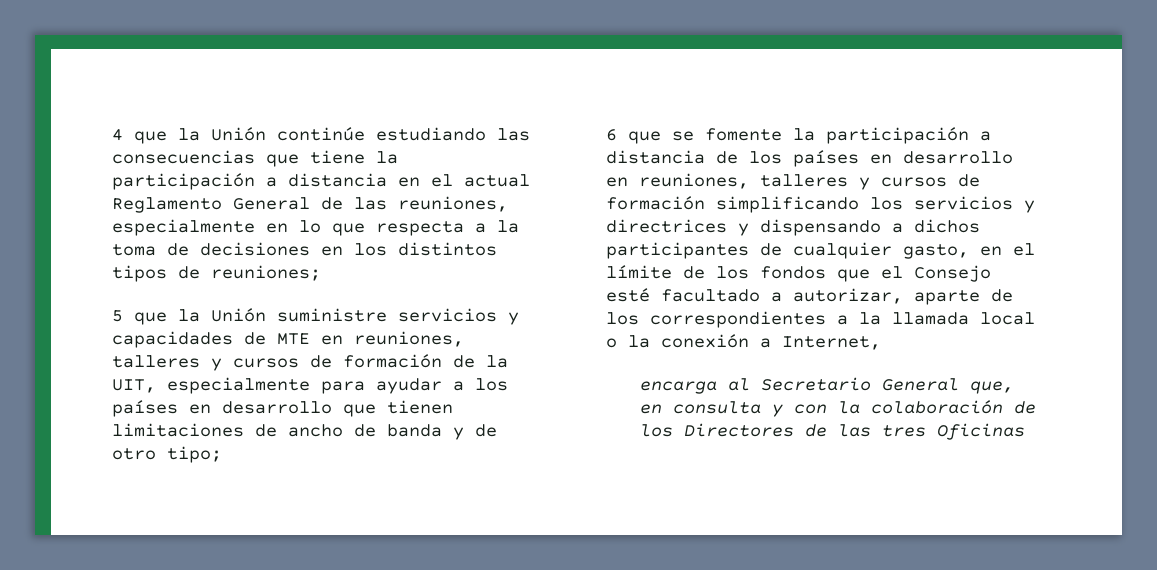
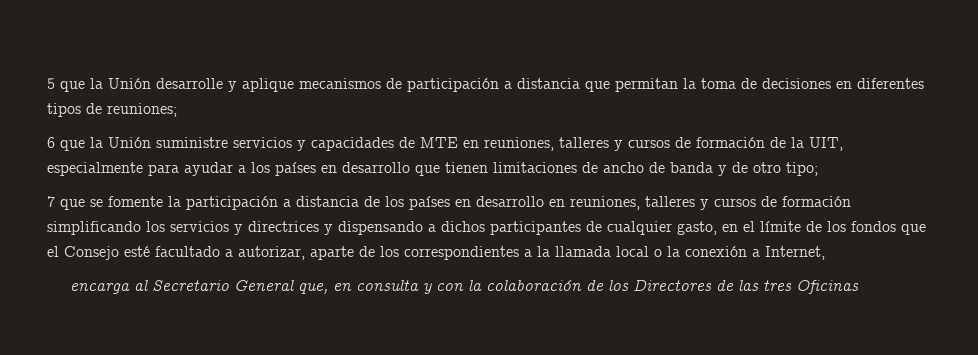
- 4 que la Unión continúe estudiando las consecuencias que tiene la participación a distancia en el actual Reglamento General de las reuniones, especialmente en lo que respecta a la toma de decisiones en los distintos tipos de reuniones;
+ 5 que la Unión desarrolle y aplique mecanismos de participación a distancia que permitan la toma de decisiones en diferentes tipos de reuniones;
- 5 que la Unión suministre servicios y capacidades de MTE en reuniones, talleres y cursos de formación de la UIT, especialmente para ayudar a los países en desarrollo que tienen limitaciones de ancho de banda y de otro tipo;
+ 6 que la Unión suministre servicios y capacidades de MTE en reuniones, talleres y cursos de formación de la UIT, especialmente para ayudar a los países en desarrollo que tienen limitaciones de ancho de banda y de otro tipo;
- 6 que se fomente la participación a distancia de los países en desarrollo en reuniones, talleres y cursos de formación simplificando los servicios y directrices y dispensando a dichos participantes de cualquier gasto, en el límite de los fondos que el Consejo esté facultado a autorizar, aparte de los correspondientes a la llamada local o la conexión a Internet,
+ 7 que se fomente la participación a distancia de los países en desarrollo en reuniones, talleres y cursos de formación simplificando los servicios y directrices y dispensando a dichos participantes de cualquier gasto, en el límite de los fondos que el Consejo esté facultado a autorizar, aparte de los correspondientes a la llamada local o la conexión a Internet,

